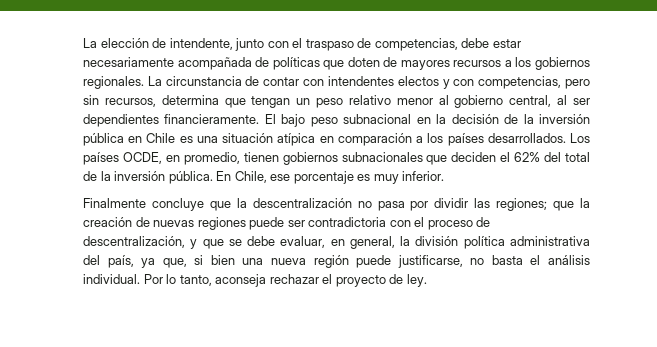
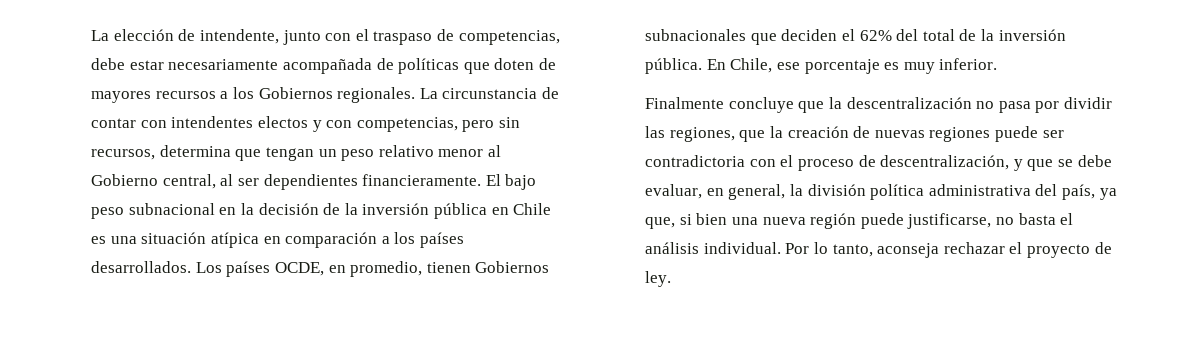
- La elección de intendente, junto con el traspaso de competencias, debe estar necesariamente acompañada de políticas que doten de mayores recursos a los gobiernos regionales.
+ La elección de intendente, junto con el traspaso de competencias, debe estar necesariamente acompañada de políticas que doten de mayores recursos a los Gobiernos regionales.
- La circunstancia de contar con intendentes electos y con competencias, pero sin recursos, determina que tengan un peso relativo menor al gobierno central, al ser dependientes financieramente.
+ La circunstancia de contar con intendentes electos y con competencias, pero sin recursos, determina que tengan un peso relativo menor al Gobierno central, al ser dependientes financieramente.
- Los países OCDE, en promedio, tienen gobiernos subnacionales que deciden el 62% del total de la inversión pública.
+ Los países OCDE, en promedio, tienen Gobiernos subnacionales que deciden el 62% del total de la inversión pública.
- Finalmente concluye que la descentralización no pasa por dividir las regiones; que la creación de nuevas regiones puede ser contradictoria con el proceso de descentralización, y que se debe evaluar, en general, la división política administrativa del país, ya que, si bien una nueva región puede justificarse, no basta el análisis individual.
+ Finalmente concluye que la descentralización no pasa por dividir las regiones, que la creación de nuevas regiones puede ser contradictoria con el proceso de descentralización, y que se debe evaluar, en general, la división política administrativa del país, ya que, si bien una nueva región puede justificarse, no basta el análisis individual.

